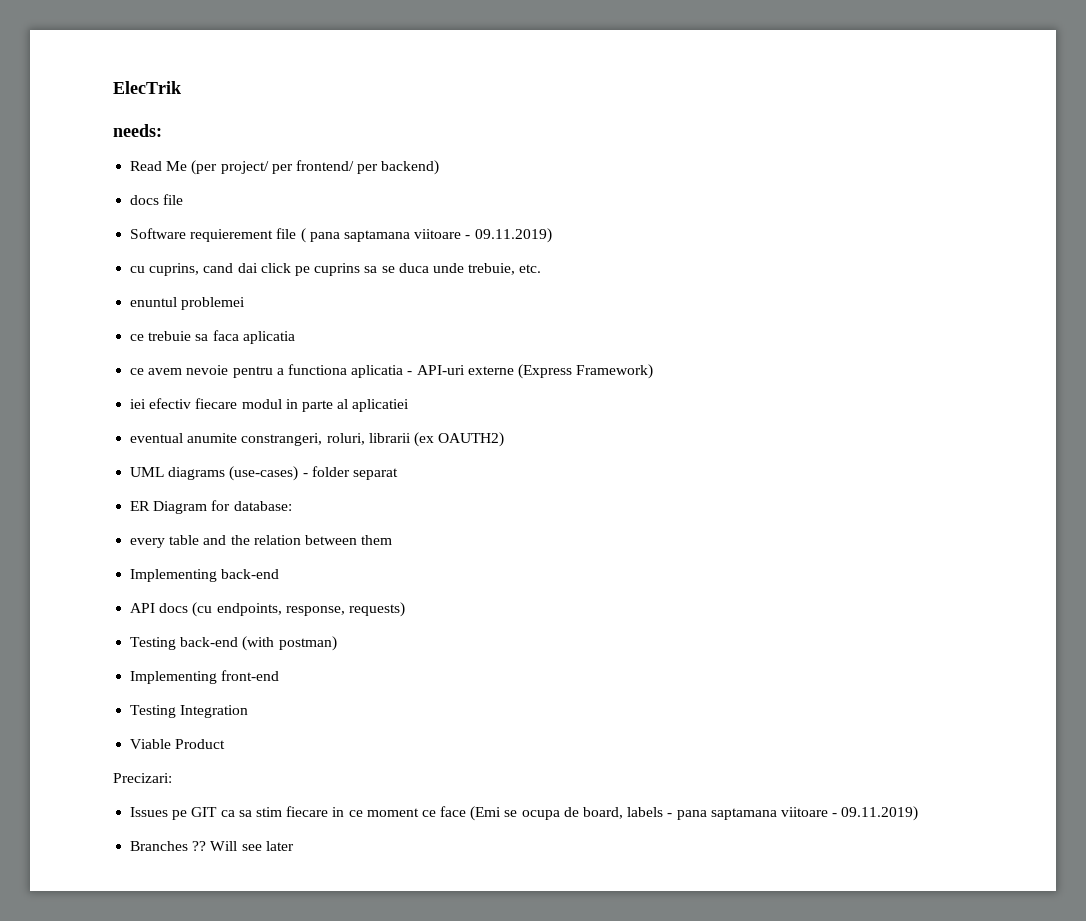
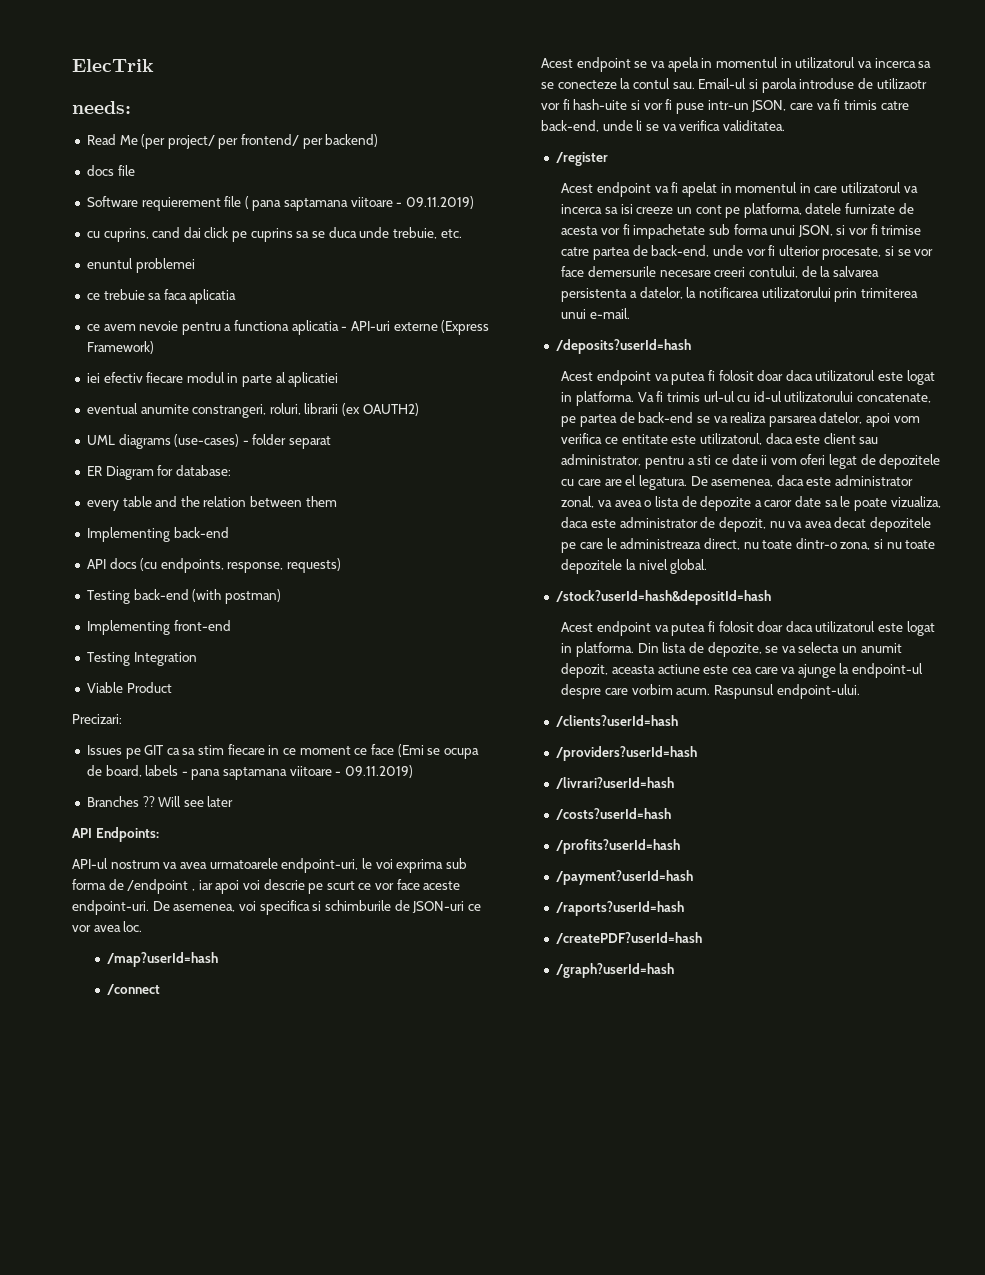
+ API Endpoints:
+ API-ul nostrum va avea urmatoarele endpoint-uri, le voi exprima sub forma de /endpoint , iar apoi voi descrie pe scurt ce vor face aceste endpoint-uri. De asemenea, voi specifica si schimburile de JSON-uri ce vor avea loc.
+ /map?userId=hash
+ /connect
+ Acest endpoint se va apela in momentul in utilizatorul va incerca sa se conecteze la contul sau. Email-ul si parola introduse de utilizaotr vor fi hash-uite si vor fi puse intr-un JSON, care va fi trimis catre back-end, unde li se va verifica validitatea.
+ /register
+ Acest endpoint va fi apelat in momentul in care utilizatorul va incerca sa isi creeze un cont pe platforma, datele furnizate de acesta vor fi impachetate sub forma unui JSON, si vor fi trimise catre partea de back-end, unde vor fi ulterior procesate, si se vor face demersurile necesare creeri contului, de la salvarea persistenta a datelor, la notificarea utilizatorului prin trimiterea unui e-mail.
+ /deposits?userId=hash
+ Acest endpoint va putea fi folosit doar daca utilizatorul este logat in platforma. Va fi trimis url-ul cu id-ul utilizatorului concatenate, pe partea de back-end se va realiza parsarea datelor, apoi vom verifica ce entitate este utilizatorul, daca este client sau administrator, pentru a sti ce date ii vom oferi legat de depozitele cu care are el legatura. De asemenea, daca este administrator zonal, va avea o lista de depozite a caror date sa le poate vizualiza, daca este administrator de depozit, nu va avea decat depozitele pe care le administreaza direct, nu toate dintr-o zona, si nu toate depozitele la nivel global.
+ /stock?userId=hash&depositId=hash
+ Acest endpoint va putea fi folosit doar daca utilizatorul este logat in platforma. Din lista de depozite, se va selecta un anumit depozit, aceasta actiune este cea care va ajunge la endpoint-ul despre care vorbim acum. Raspunsul endpoint-ului.
+ /clients?userId=hash
+ /providers?userId=hash
+ /livrari?userId=hash
+ /costs?userId=hash
+ /profits?userId=hash
+ /payment?userId=hash
+ /raports?userId=hash
+ /createPDF?userId=hash
+ /graph?userId=hash

